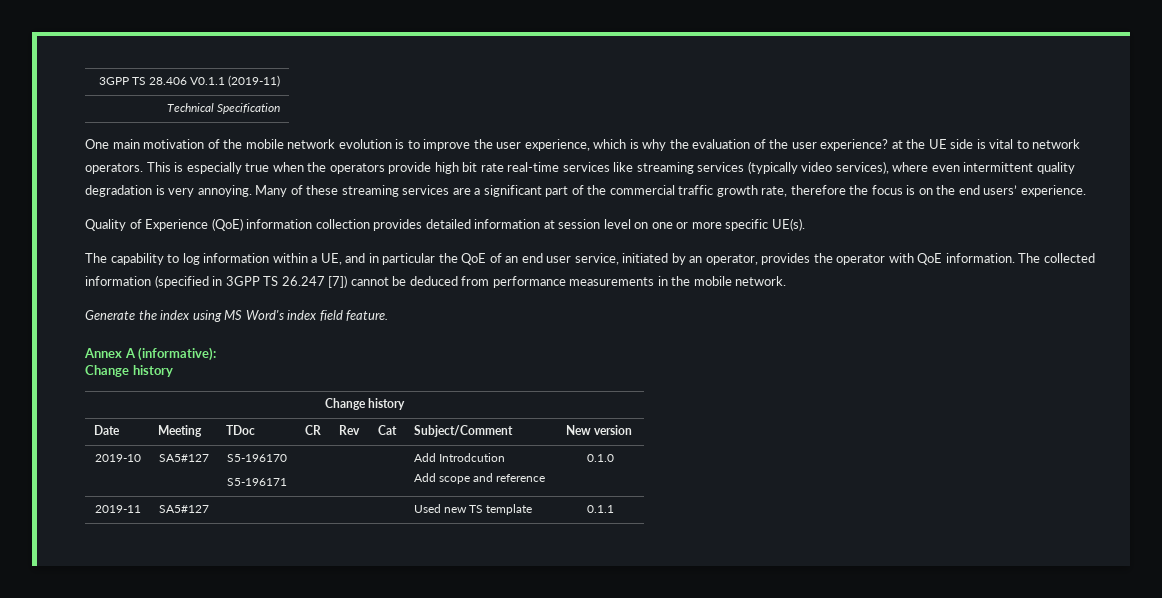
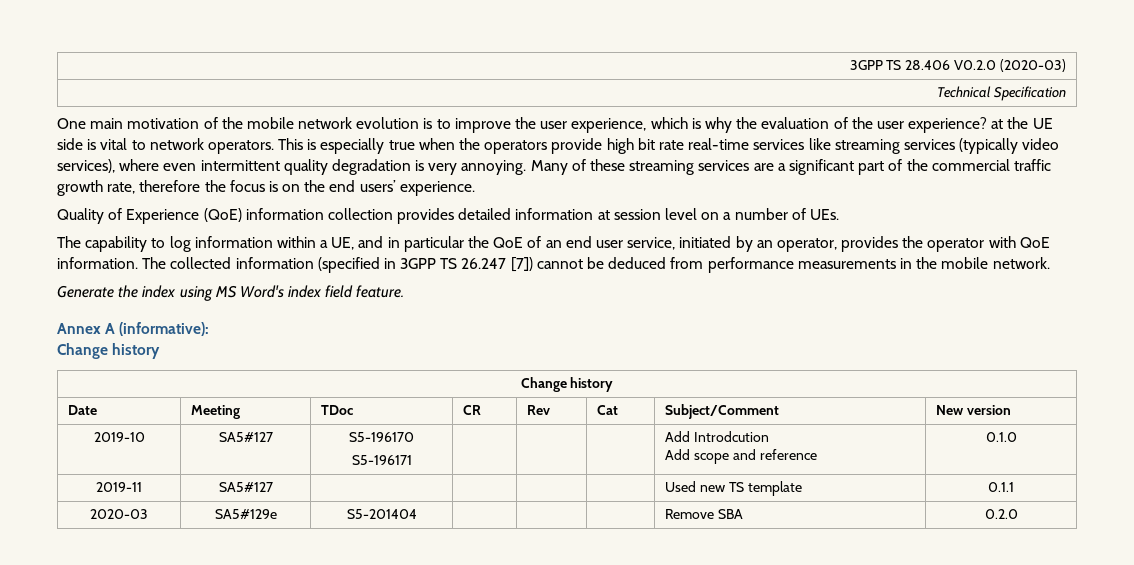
- 3GPP TS 28.406 V0.1.1 (2019-11)
+ 3GPP TS 28.406 V0.2.0 (2020-03)
- Quality of Experience (QoE) information collection provides detailed information at session level on one or more specific UE(s).
+ Quality of Experience (QoE) information collection provides detailed information at session level on a number of UEs.
+ 2020-03 | SA5#129e | S5-201404 | | | | Remove SBA | 0.2.0

